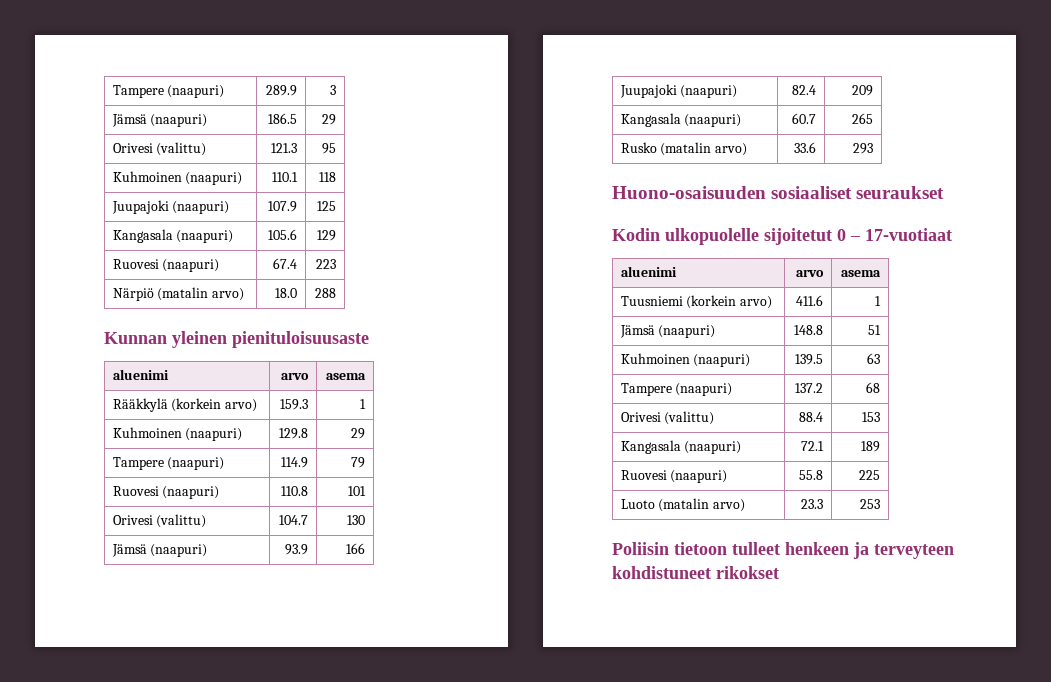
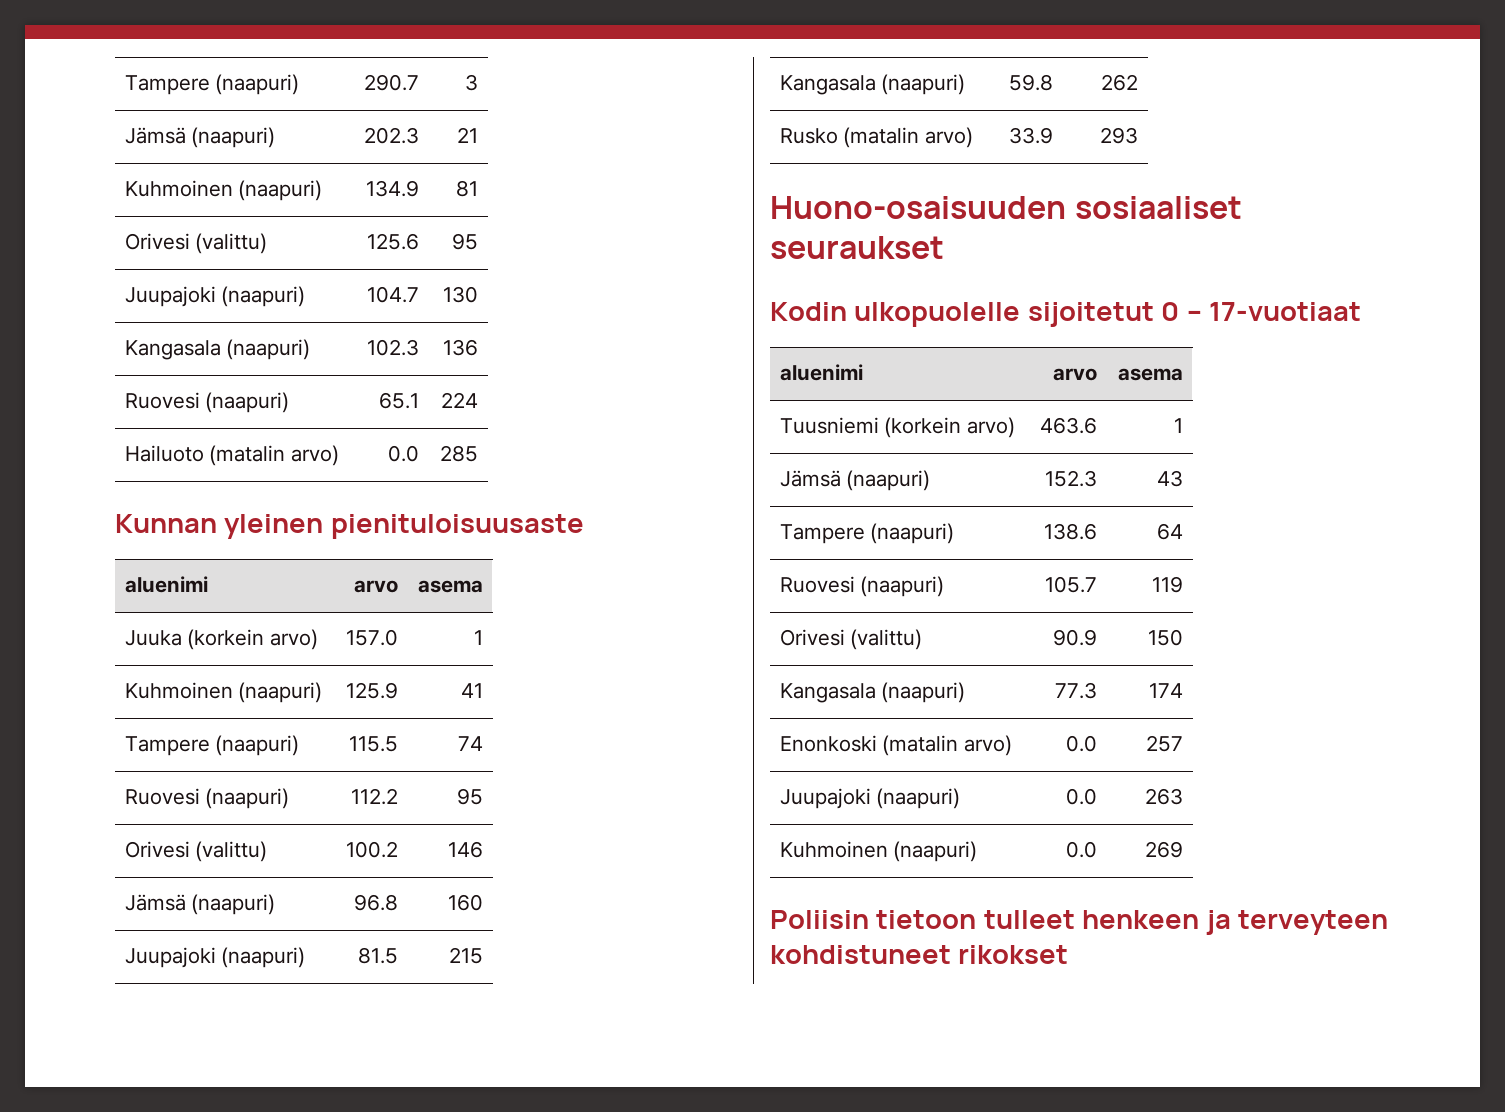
- Tampere (naapuri) | 289.9 | 3
+ Tampere (naapuri) | 290.7 | 3
- Jämsä (naapuri) | 186.5 | 29
- Orivesi (valittu) | 121.3 | 95
- Kuhmoinen (naapuri) | 110.1 | 118
- Juupajoki (naapuri) | 107.9 | 125
- Kangasala (naapuri) | 105.6 | 129
- Ruovesi (naapuri) | 67.4 | 223
- Närpiö (matalin arvo) | 18.0 | 288
+ Jämsä (naapuri) | 202.3 | 21
+ Kuhmoinen (naapuri) | 134.9 | 81
+ Orivesi (valittu) | 125.6 | 95
+ Juupajoki (naapuri) | 104.7 | 130
+ Kangasala (naapuri) | 102.3 | 136
+ Ruovesi (naapuri) | 65.1 | 224
+ Hailuoto (matalin arvo) | 0.0 | 285
- Rääkkylä (korkein arvo) | 159.3 | 1
+ Juuka (korkein arvo) | 157.0 | 1
- Kuhmoinen (naapuri) | 129.8 | 29
- Tampere (naapuri) | 114.9 | 79
- Ruovesi (naapuri) | 110.8 | 101
- Orivesi (valittu) | 104.7 | 130
- Jämsä (naapuri) | 93.9 | 166
- Juupajoki (naapuri) | 82.4 | 209
- Kangasala (naapuri) | 60.7 | 265
+ Kuhmoinen (naapuri) | 125.9 | 41
+ Tampere (naapuri) | 115.5 | 74
+ Ruovesi (naapuri) | 112.2 | 95
+ Orivesi (valittu) | 100.2 | 146
+ Jämsä (naapuri) | 96.8 | 160
+ Juupajoki (naapuri) | 81.5 | 215
+ Kangasala (naapuri) | 59.8 | 262
- Rusko (matalin arvo) | 33.6 | 293
+ Rusko (matalin arvo) | 33.9 | 293
- Tuusniemi (korkein arvo) | 411.6 | 1
+ Tuusniemi (korkein arvo) | 463.6 | 1
- Jämsä (naapuri) | 148.8 | 51
- Kuhmoinen (naapuri) | 139.5 | 63
- Tampere (naapuri) | 137.2 | 68
- Orivesi (valittu) | 88.4 | 153
- Kangasala (naapuri) | 72.1 | 189
- Ruovesi (naapuri) | 55.8 | 225
- Luoto (matalin arvo) | 23.3 | 253
+ Jämsä (naapuri) | 152.3 | 43
+ Tampere (naapuri) | 138.6 | 64
+ Ruovesi (naapuri) | 105.7 | 119
+ Orivesi (valittu) | 90.9 | 150
+ Kangasala (naapuri) | 77.3 | 174
+ Enonkoski (matalin arvo) | 0.0 | 257
+ Juupajoki (naapuri) | 0.0 | 263
+ Kuhmoinen (naapuri) | 0.0 | 269

